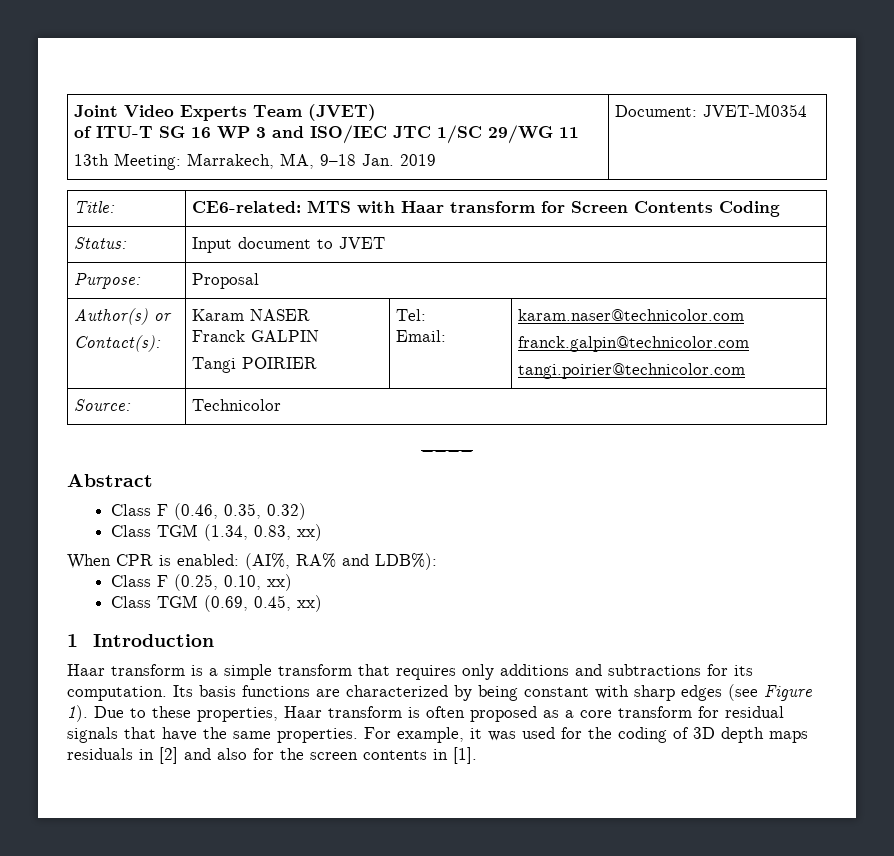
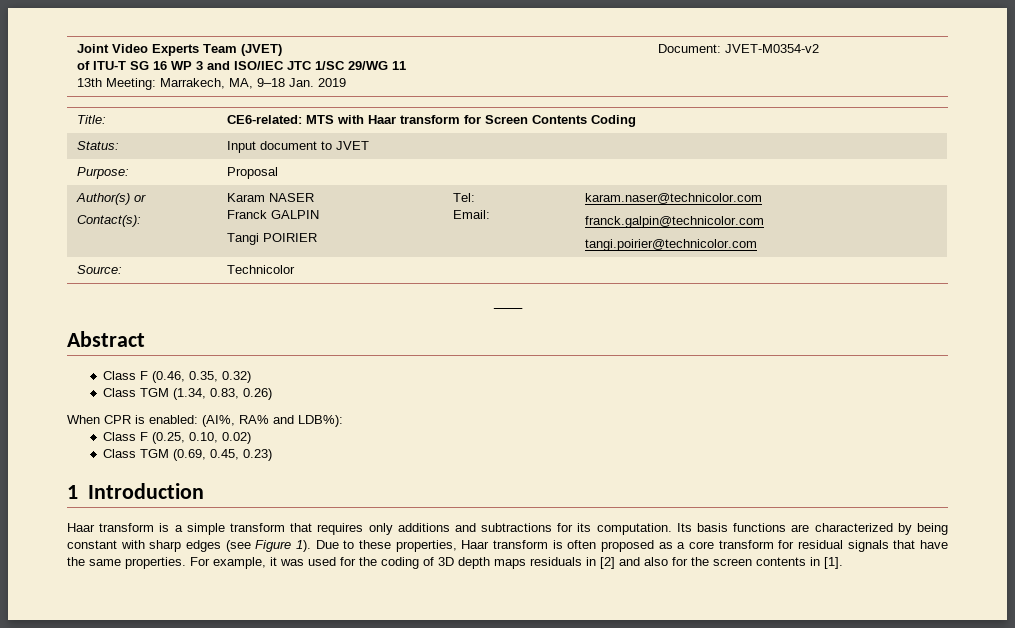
  Joint Video Experts Team (JVET)
  of ITU-T SG 16 WP 3 and ISO/IEC JTC 1/SC 29/WG 11
- 13th Meeting: Marrakech, MA, 9–18 Jan. 2019 | Document: JVET-M0354
+ 13th Meeting: Marrakech, MA, 9–18 Jan. 2019 | Document: JVET-M0354-v2
- Class TGM (1.34, 0.83, xx)
+ Class TGM (1.34, 0.83, 0.26)
- Class F (0.25, 0.10, xx)
+ Class F (0.25, 0.10, 0.02)
- Class TGM (0.69, 0.45, xx)
+ Class TGM (0.69, 0.45, 0.23)

